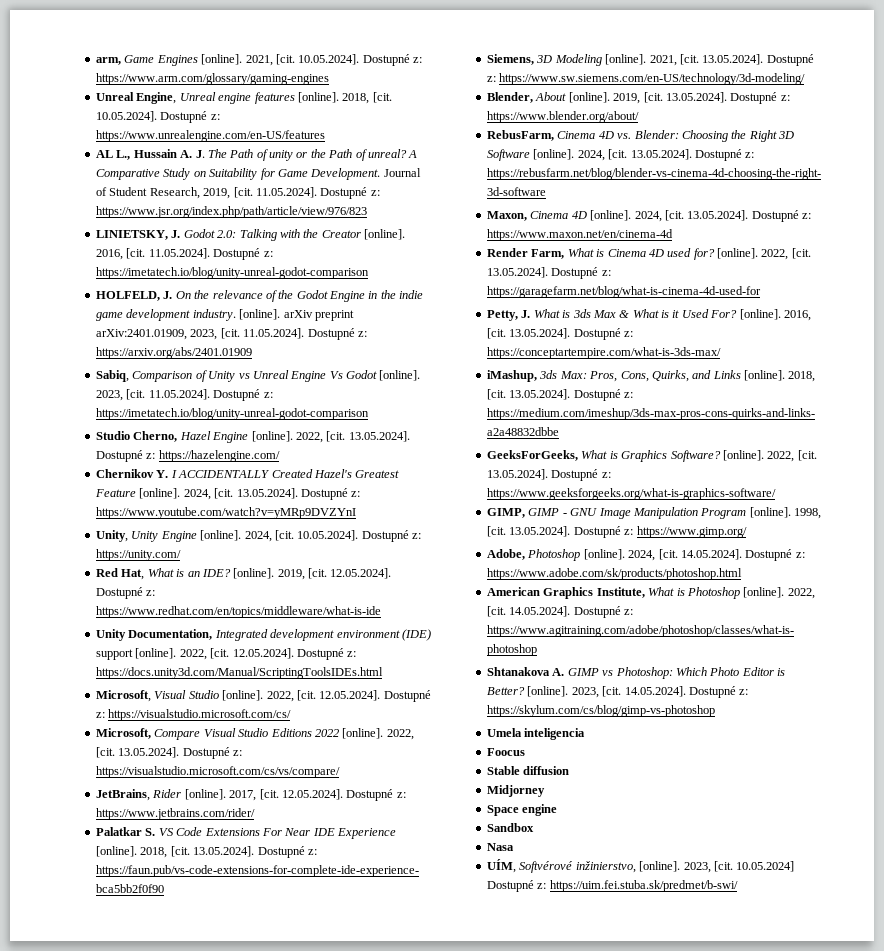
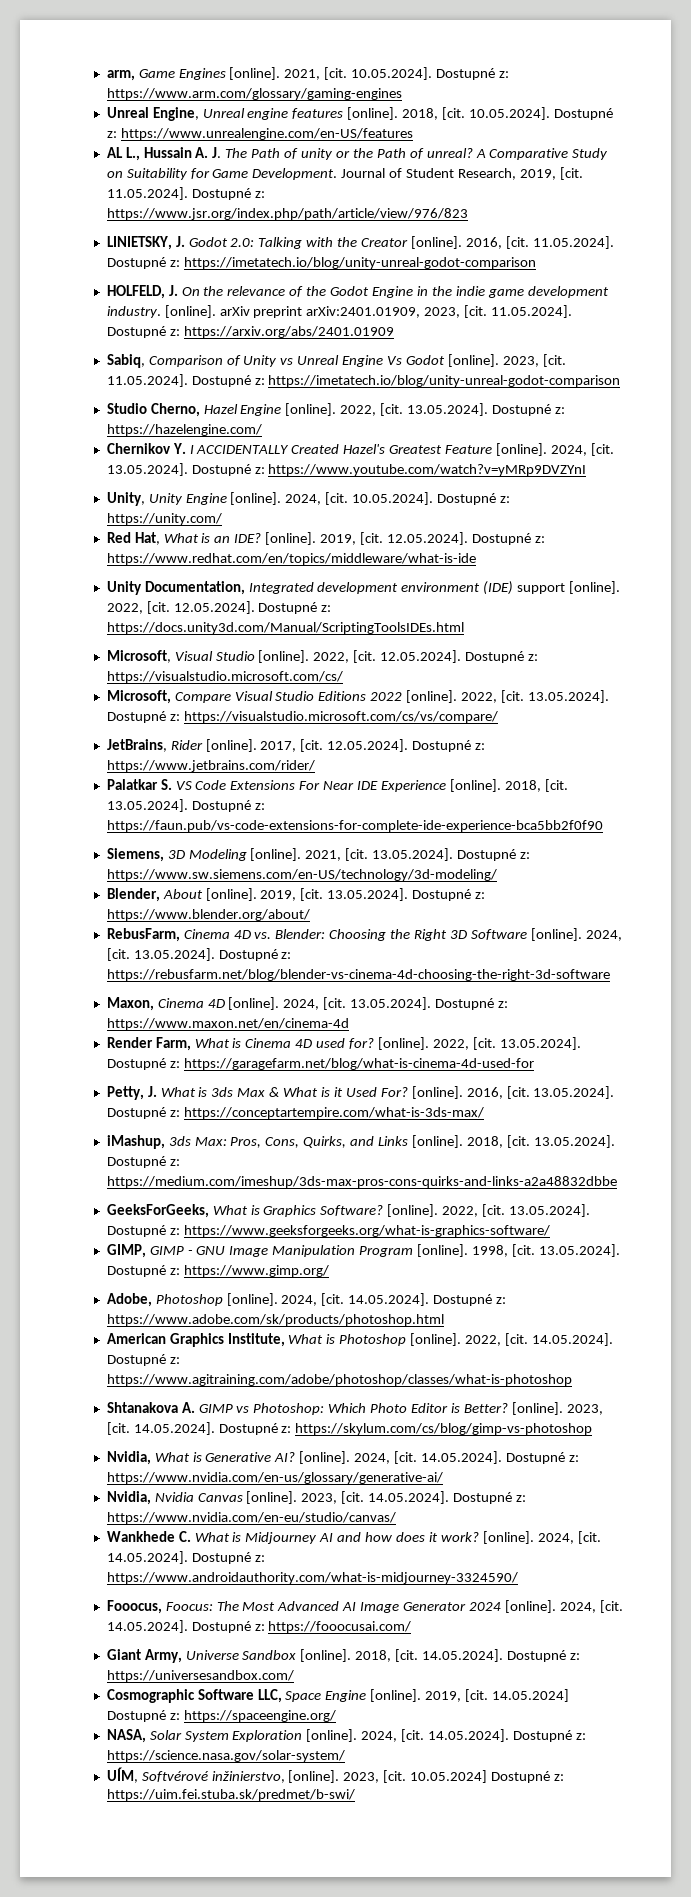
- Umela inteligencia
- Foocus
- Stable diffusion
- Midjorney
- Space engine
- Sandbox
- Nasa
+ Nvidia, What is Generative AI? [online]. 2024, [cit. 14.05.2024]. Dostupné z: https://www.nvidia.com/en-us/glossary/generative-ai/
+ Nvidia, Nvidia Canvas [online]. 2023, [cit. 14.05.2024]. Dostupné z: https://www.nvidia.com/en-eu/studio/canvas/
+ Wankhede C. What is Midjourney AI and how does it work? [online]. 2024, [cit. 14.05.2024]. Dostupné z: https://www.androidauthority.com/what-is-midjourney-3324590/
+ Fooocus, Foocus: The Most Advanced AI Image Generator 2024 [online]. 2024, [cit. 14.05.2024]. Dostupné z: https://fooocusai.com/
+ Giant Army, Universe Sandbox [online]. 2018, [cit. 14.05.2024]. Dostupné z: https://universesandbox.com/
+ Cosmographic Software LLC, Space Engine [online]. 2019, [cit. 14.05.2024] Dostupné z: https://spaceengine.org/
+ NASA, Solar System Exploration [online]. 2024, [cit. 14.05.2024]. Dostupné z: https://science.nasa.gov/solar-system/

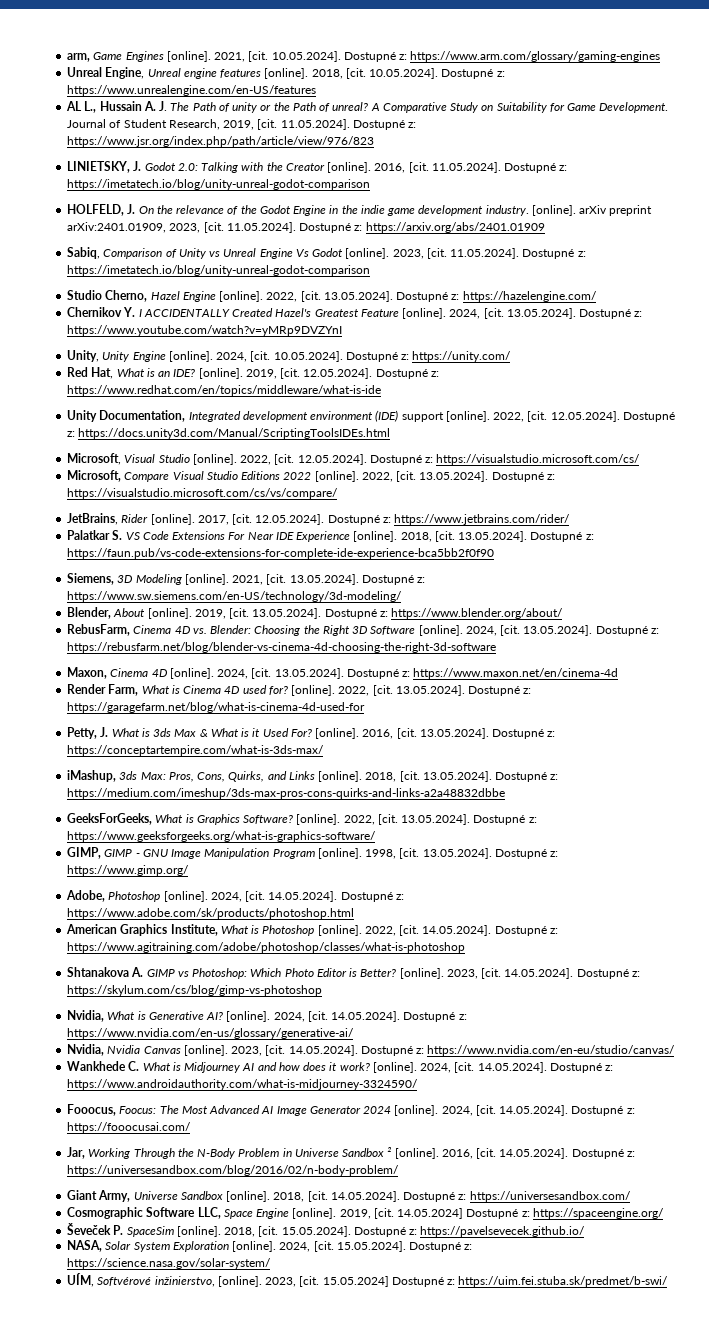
+ Jar, Working Through the N-Body Problem in Universe Sandbox ² [online]. 2016, [cit. 14.05.2024]. Dostupné z: https://universesandbox.com/blog/2016/02/n-body-problem/
+ Ševeček P. SpaceSim [online]. 2018, [cit. 15.05.2024]. Dostupné z: https://pavelsevecek.github.io/
- 2024, [cit. 14.05.2024]. Dostupné z: https://science.nasa.gov/solar-system/
+ 2024, [cit. 15.05.2024]. Dostupné z: https://science.nasa.gov/solar-system/
- 2023, [cit. 10.05.2024] Dostupné z: https://uim.fei.stuba.sk/predmet/b-swi/
+ 2023, [cit. 15.05.2024] Dostupné z: https://uim.fei.stuba.sk/predmet/b-swi/

